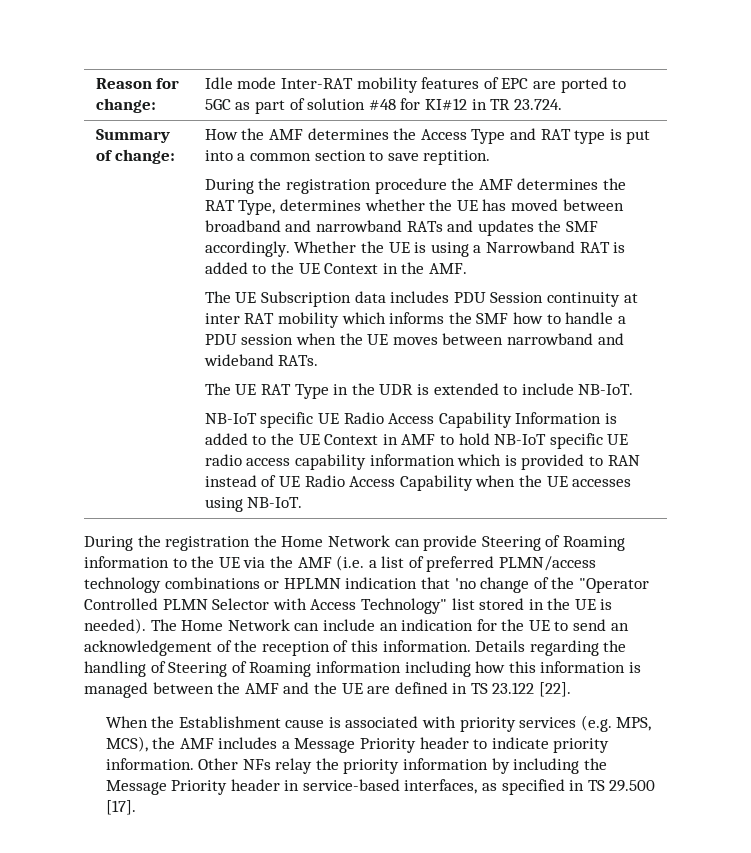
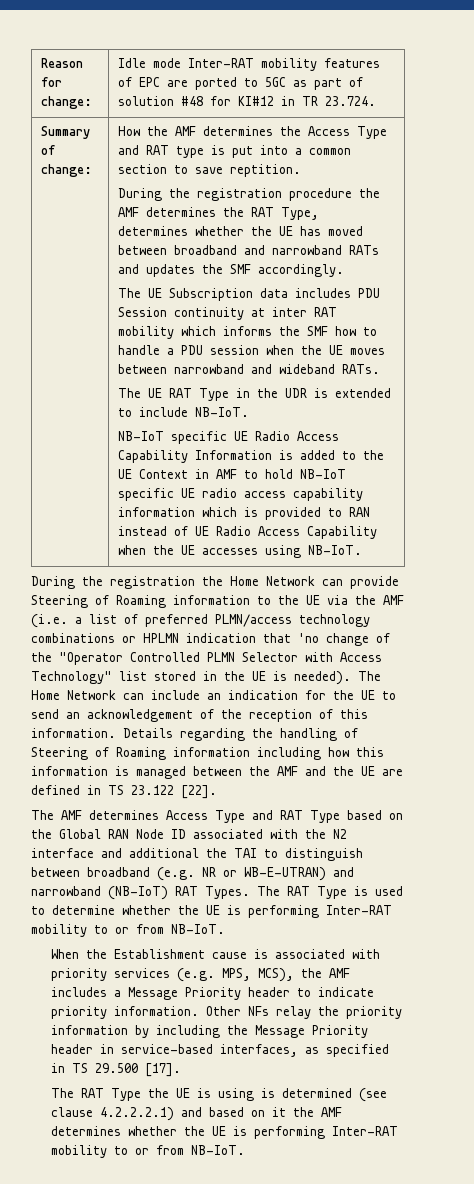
- Whether the UE is using a Narrowband RAT is added to the UE Context in the AMF.
+ The AMF determines Access Type and RAT Type based on the Global RAN Node ID associated with the N2 interface and additional the TAI to distinguish between broadband (e.g. NR or WB-E-UTRAN) and narrowband (NB-IoT) RAT Types. The RAT Type is used to determine whether the UE is performing Inter-RAT mobility to or from NB-IoT.
+ The RAT Type the UE is using is determined (see clause 4.2.2.2.1) and based on it the AMF determines whether the UE is performing Inter-RAT mobility to or from NB-IoT.

